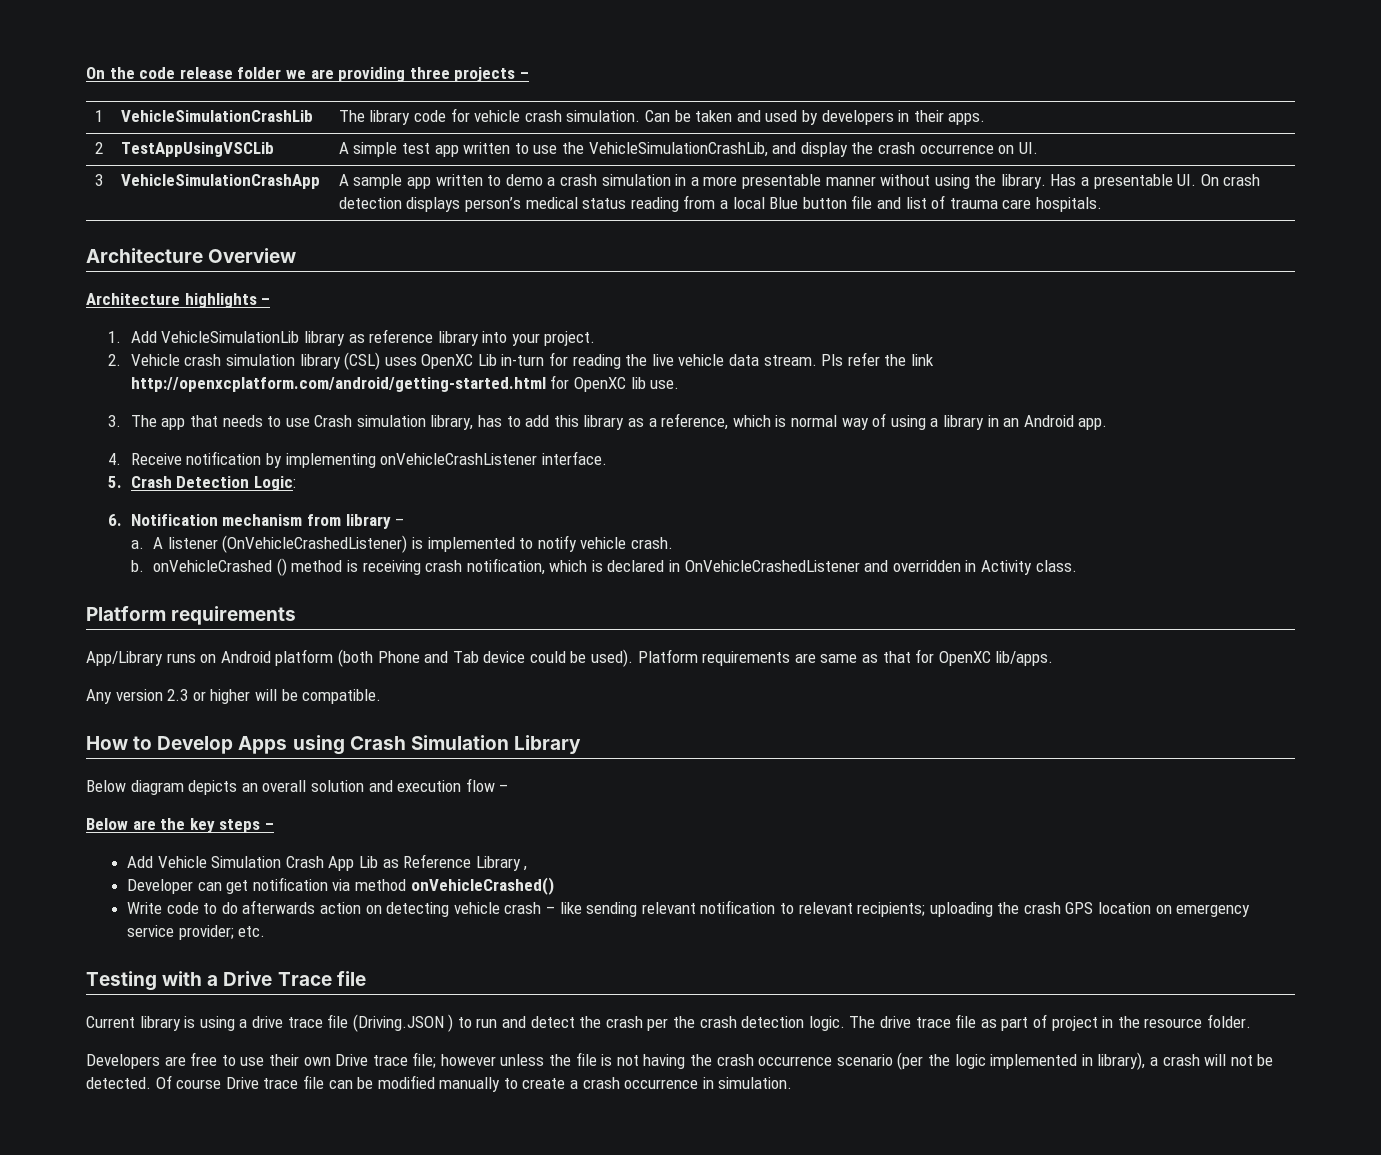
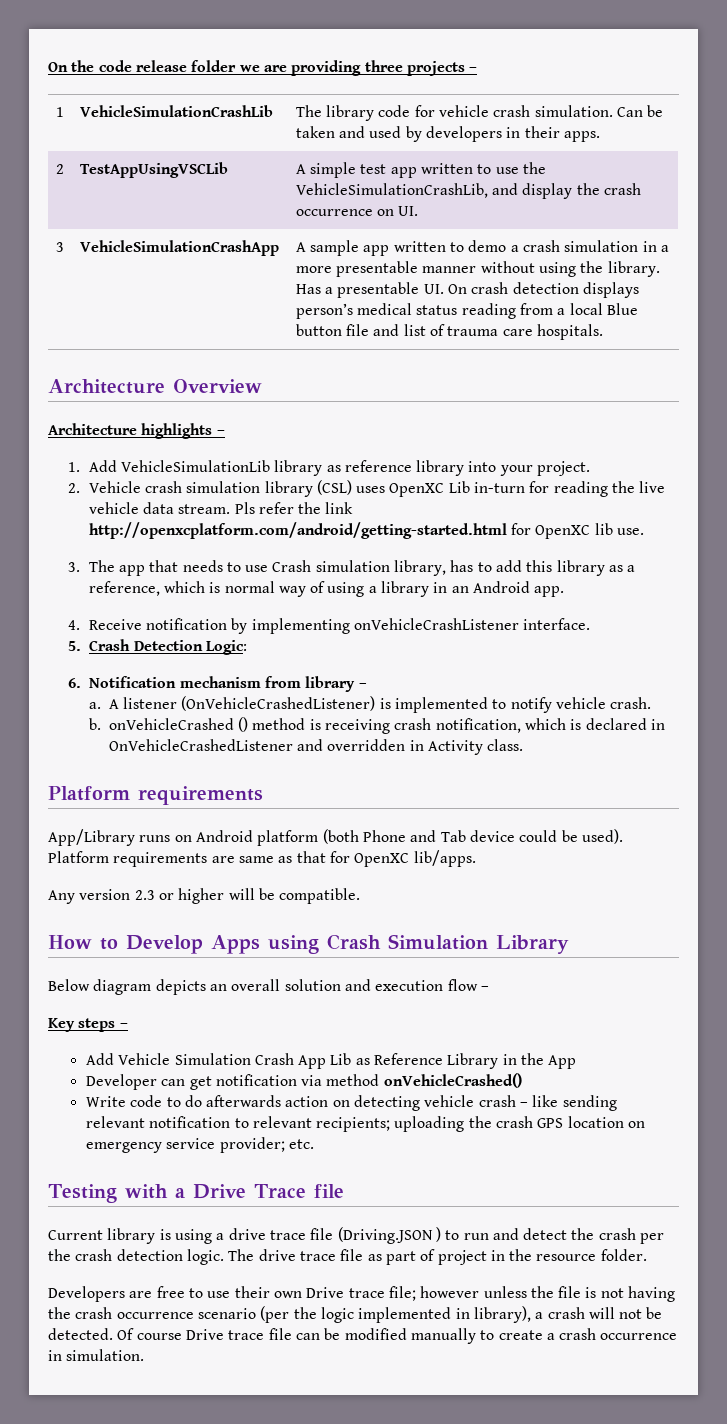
- Below are the key steps –
+ Key steps –
- Add Vehicle Simulation Crash App Lib as Reference Library ,
+ Add Vehicle Simulation Crash App Lib as Reference Library in the App

